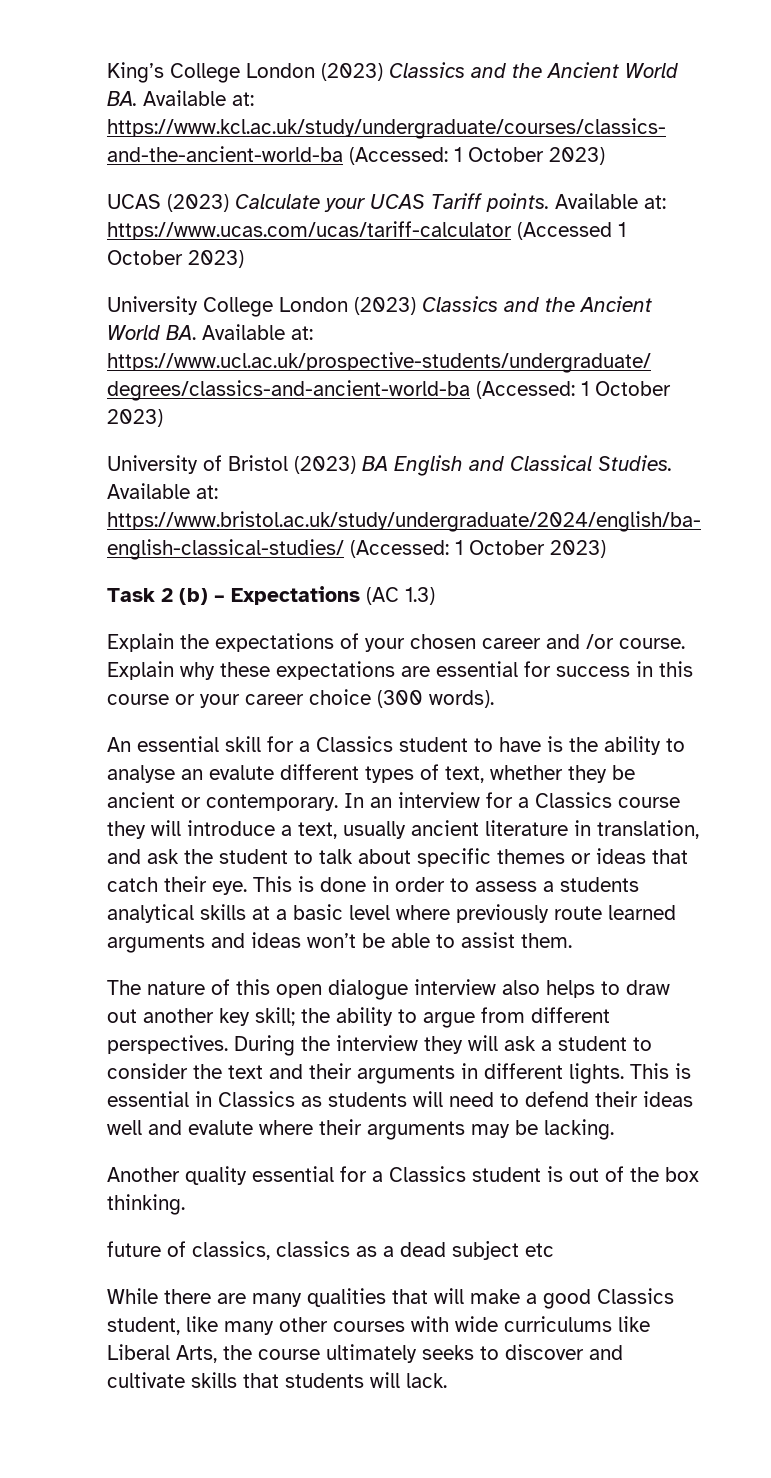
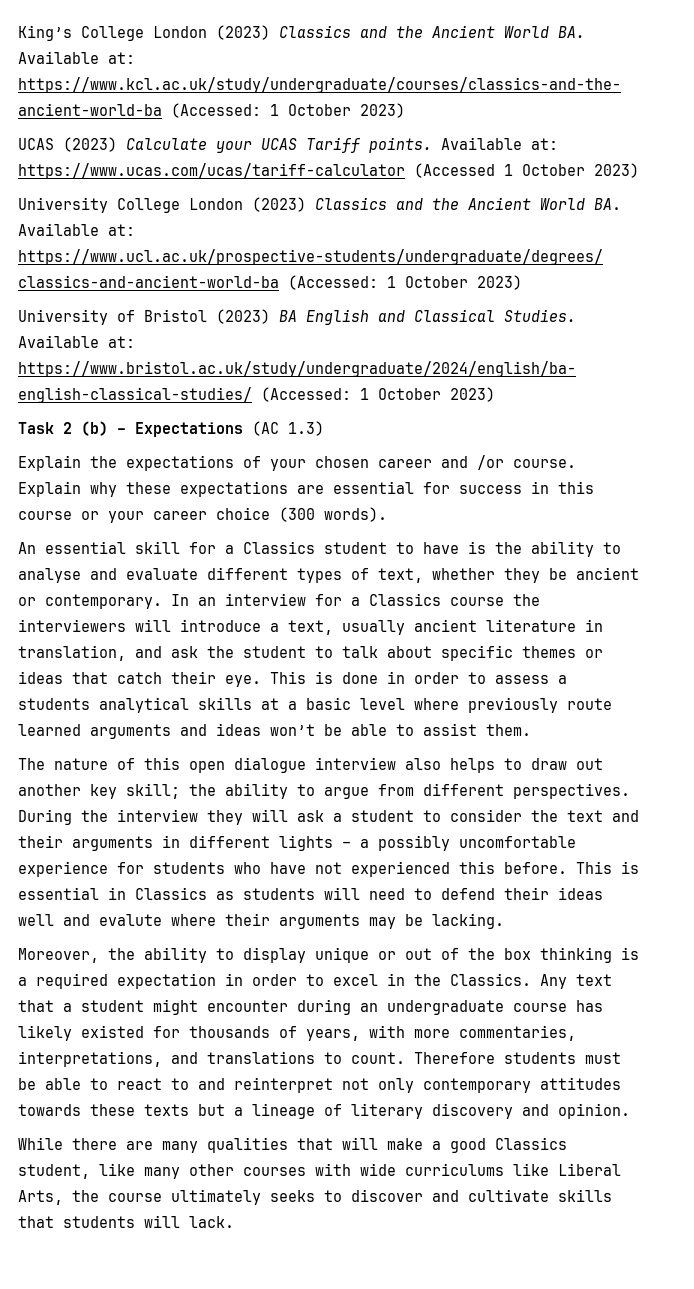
- An essential skill for a Classics student to have is the ability to analyse an evalute different types of text, whether they be ancient or contemporary.
+ An essential skill for a Classics student to have is the ability to analyse and evaluate different types of text, whether they be ancient or contemporary.
- In an interview for a Classics course they will introduce a text, usually ancient literature in translation, and ask the student to talk about specific themes or ideas that catch their eye.
+ In an interview for a Classics course the interviewers will introduce a text, usually ancient literature in translation, and ask the student to talk about specific themes or ideas that catch their eye.
- During the interview they will ask a student to consider the text and their arguments in different lights.
+ During the interview they will ask a student to consider the text and their arguments in different lights – a possibly uncomfortable experience for students who have not experienced this before.
- Another quality essential for a Classics student is out of the box thinking.
- future of classics, classics as a dead subject etc
+ Moreover, the ability to display unique or out of the box thinking is a required expectation in order to excel in the Classics. Any text that a student might encounter during an undergraduate course has likely existed for thousands of years, with more commentaries, interpretations, and translations to count. Therefore students must be able to react to and reinterpret not only contemporary attitudes towards these texts but a lineage of literary discovery and opinion.

